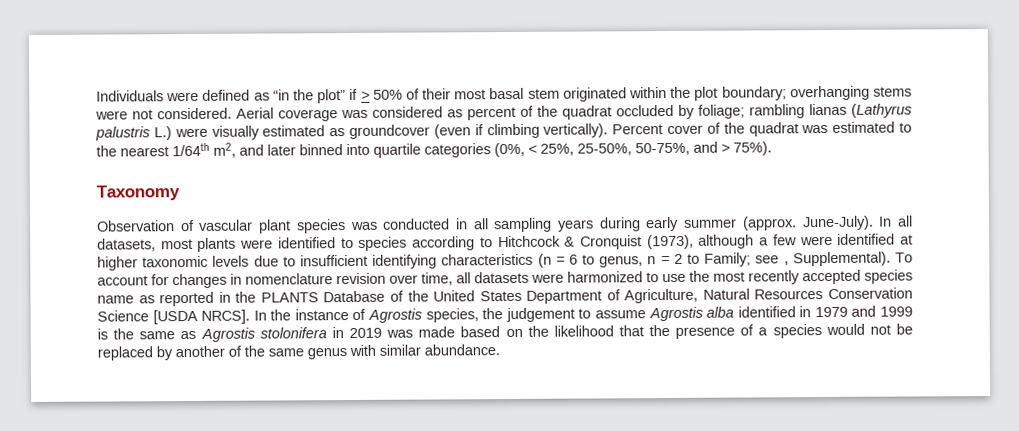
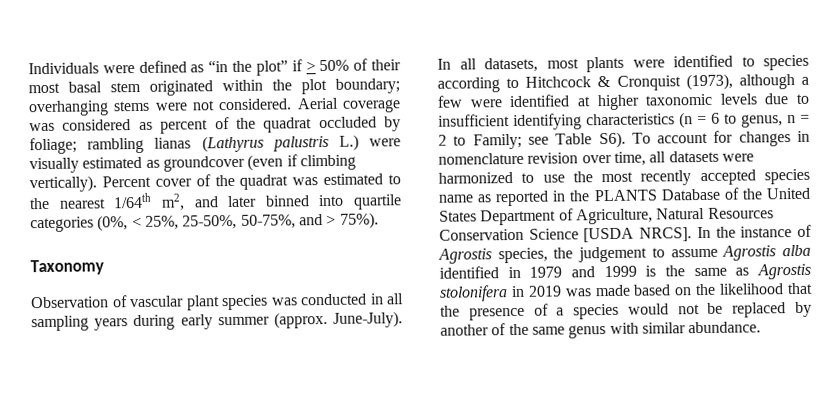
- see , Supplemental). To account for changes in nomenclature revision over time, all datasets were harmonized to use the most recently accepted species name as reported in the PLANTS Database of the United States Department of Agriculture, Natural Resources Conservation Science [USDA NRCS].
+ see Table S6). To account for changes in nomenclature revision over time, all datasets were harmonized to use the most recently accepted species name as reported in the PLANTS Database of the United States Department of Agriculture, Natural Resources Conservation Science [USDA NRCS].

